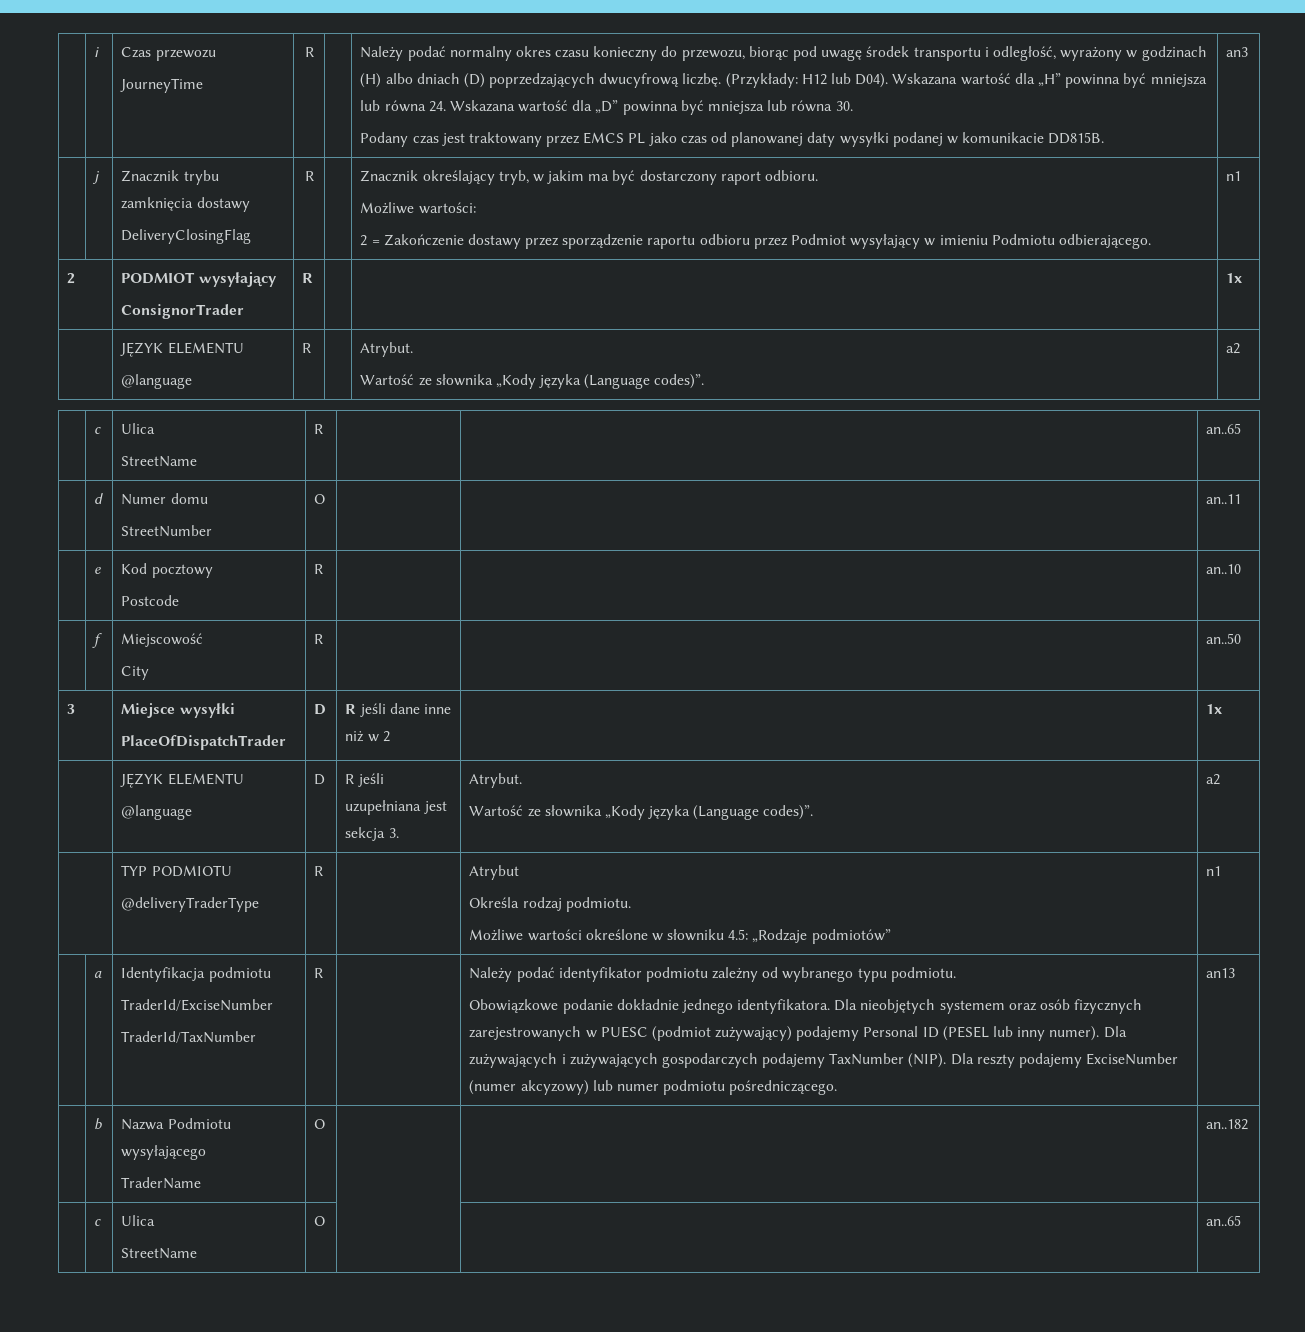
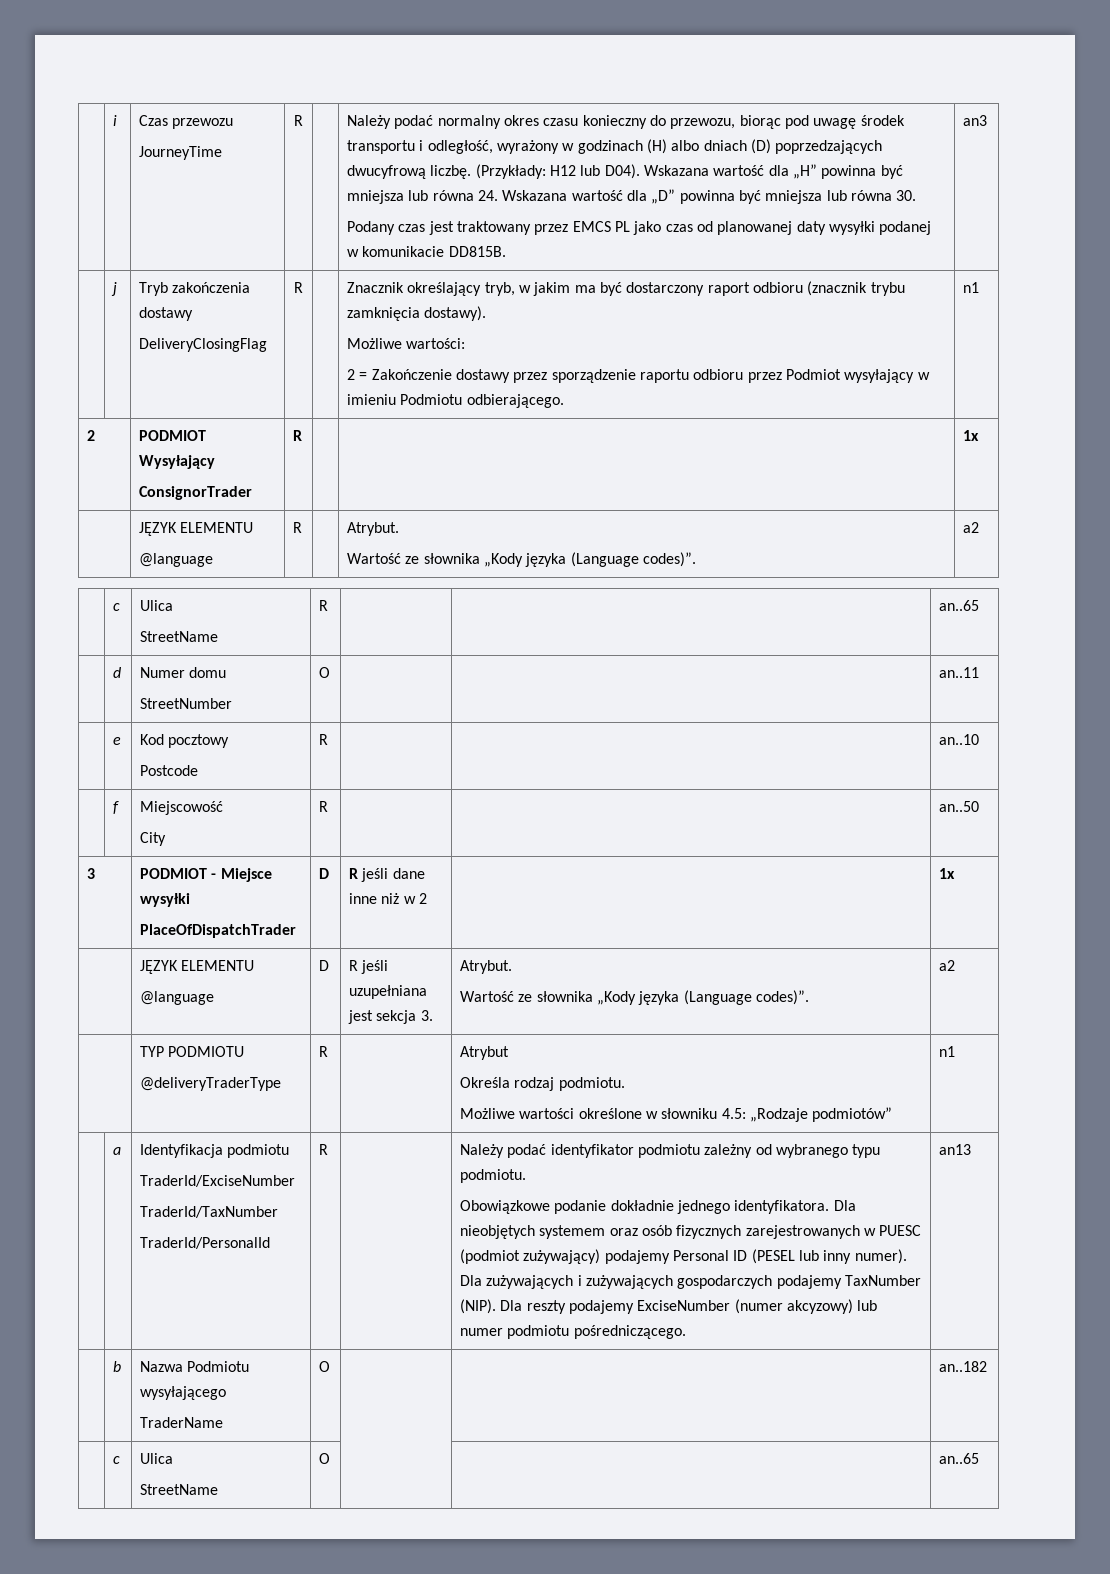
- | j | Znacznik trybu zamknięcia dostawy
- DeliveryClosingFlag | R | | Znacznik określający tryb, w jakim ma być dostarczony raport odbioru.
+ | j | Tryb zakończenia dostawy
+ DeliveryClosingFlag | R | | Znacznik określający tryb, w jakim ma być dostarczony raport odbioru (znacznik trybu zamknięcia dostawy).
- 2 | PODMIOT wysyłający
+ 2 | PODMIOT Wysyłający
- 3 | Miejsce wysyłki
+ 3 | PODMIOT - Miejsce wysyłki
+ TraderId/PersonalId

